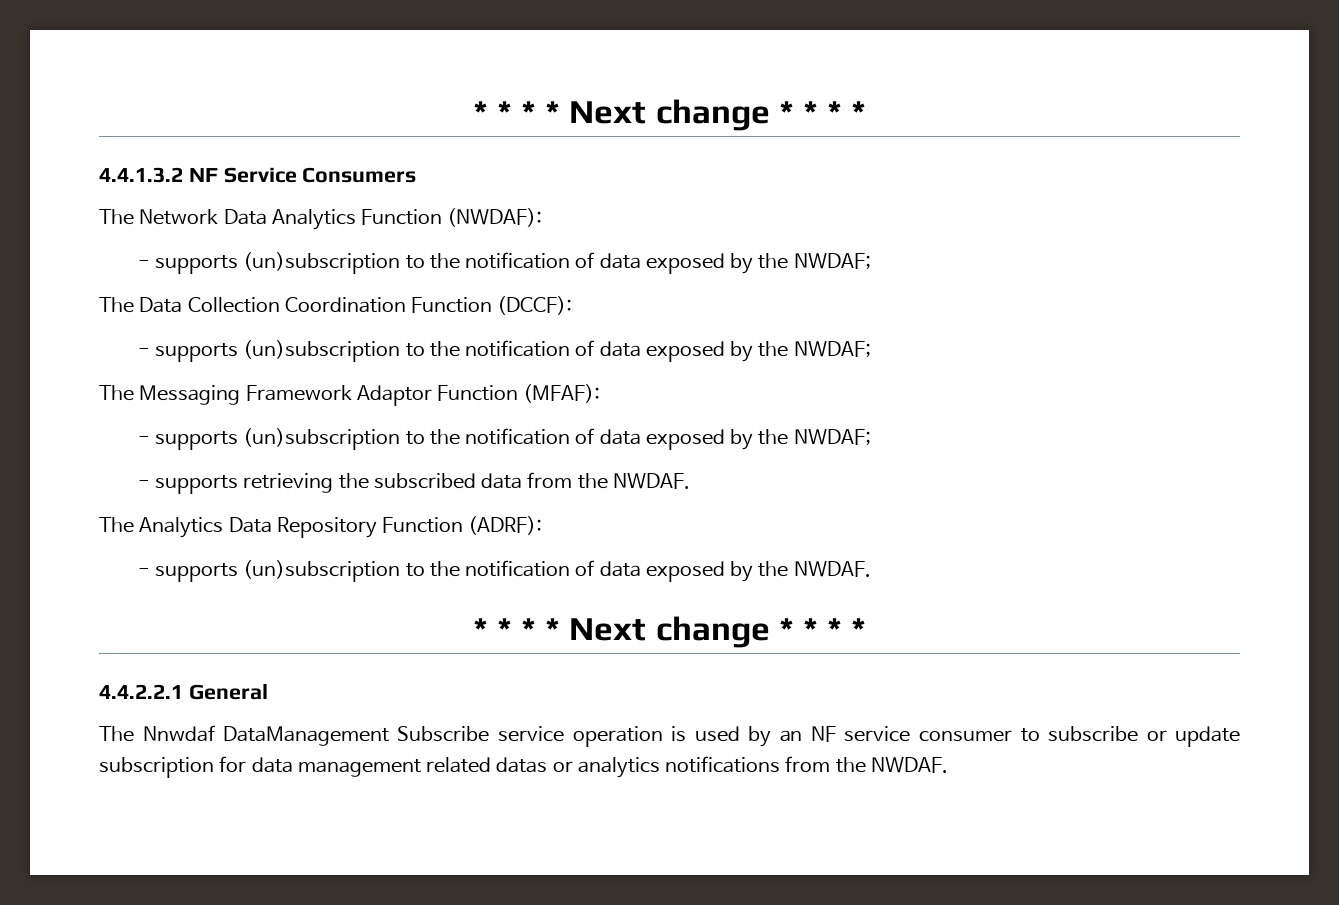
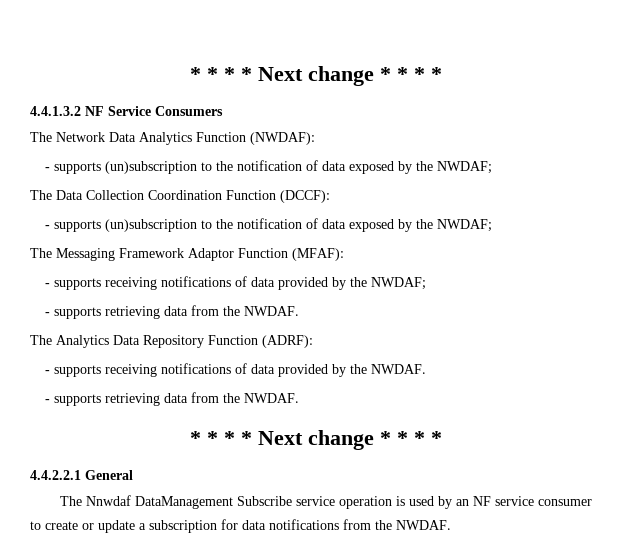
  The Messaging Framework Adaptor Function (MFAF):
- - supports (un)subscription to the notification of data exposed by the NWDAF;
- - supports retrieving the subscribed data from the NWDAF.
+ - supports receiving notifications of data provided by the NWDAF;
+ - supports retrieving data from the NWDAF.
- - supports (un)subscription to the notification of data exposed by the NWDAF.
+ - supports receiving notifications of data provided by the NWDAF.
+ - supports retrieving data from the NWDAF.
- The Nnwdaf DataManagement Subscribe service operation is used by an NF service consumer to subscribe or update subscription for data management related datas or analytics notifications from the NWDAF.
+ The Nnwdaf DataManagement Subscribe service operation is used by an NF service consumer to create or update a subscription for data notifications from the NWDAF.

